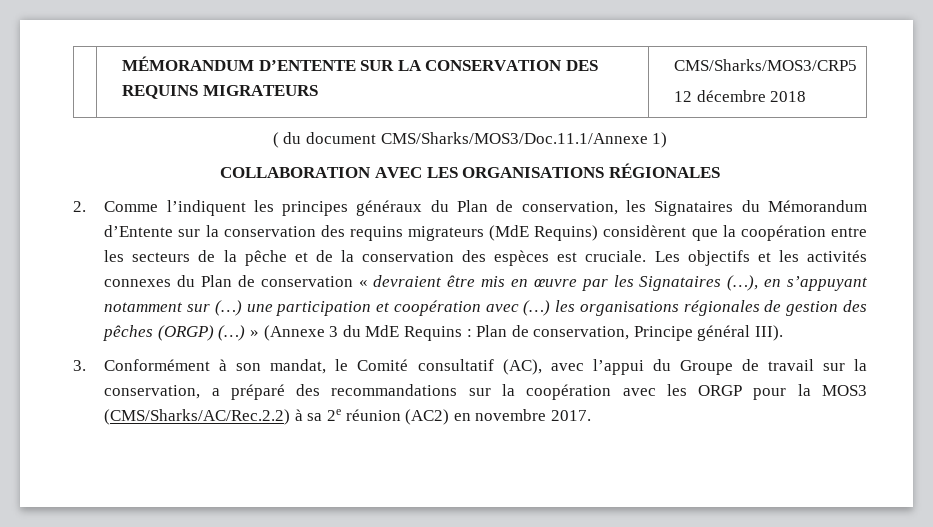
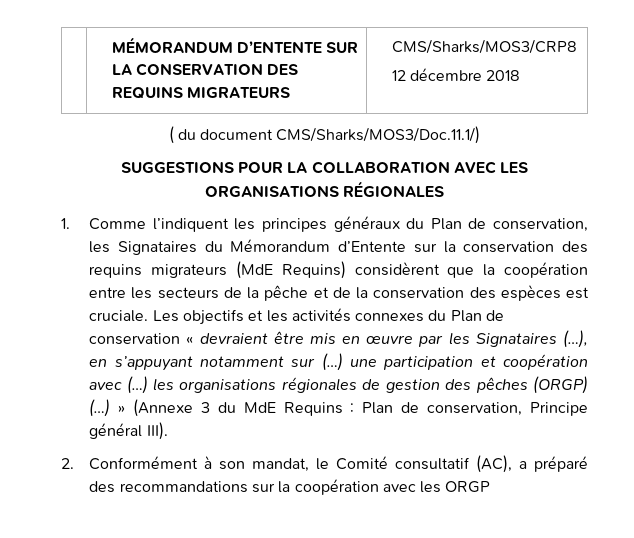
- | MÉMORANDUM D’ENTENTE SUR LA CONSERVATION DES REQUINS MIGRATEURS | CMS/Sharks/MOS3/CRP5
+ | MÉMORANDUM D’ENTENTE SUR LA CONSERVATION DES REQUINS MIGRATEURS | CMS/Sharks/MOS3/CRP8
- ( du document CMS/Sharks/MOS3/Doc.11.1/Annexe 1)
- COLLABORATION AVEC LES ORGANISATIONS RÉGIONALES
+ ( du document CMS/Sharks/MOS3/Doc.11.1/)
+ SUGGESTIONS POUR LA COLLABORATION AVEC LES ORGANISATIONS RÉGIONALES
- 2. Comme l’indiquent les principes généraux du Plan de conservation, les Signataires du Mémorandum d’Entente sur la conservation des requins migrateurs (MdE Requins) considèrent que la coopération entre les secteurs de la pêche et de la conservation des espèces est cruciale.
+ 1. Comme l’indiquent les principes généraux du Plan de conservation, les Signataires du Mémorandum d’Entente sur la conservation des requins migrateurs (MdE Requins) considèrent que la coopération entre les secteurs de la pêche et de la conservation des espèces est cruciale.
- 3. Conformément à son mandat, le Comité consultatif (AC), avec l’appui du Groupe de travail sur la conservation, a préparé des recommandations sur la coopération avec les ORGP pour la MOS3 (CMS/Sharks/AC/Rec.2.2) à sa 2e réunion (AC2) en novembre 2017.
+ 2. Conformément à son mandat, le Comité consultatif (AC), a préparé des recommandations sur la coopération avec les ORGP

